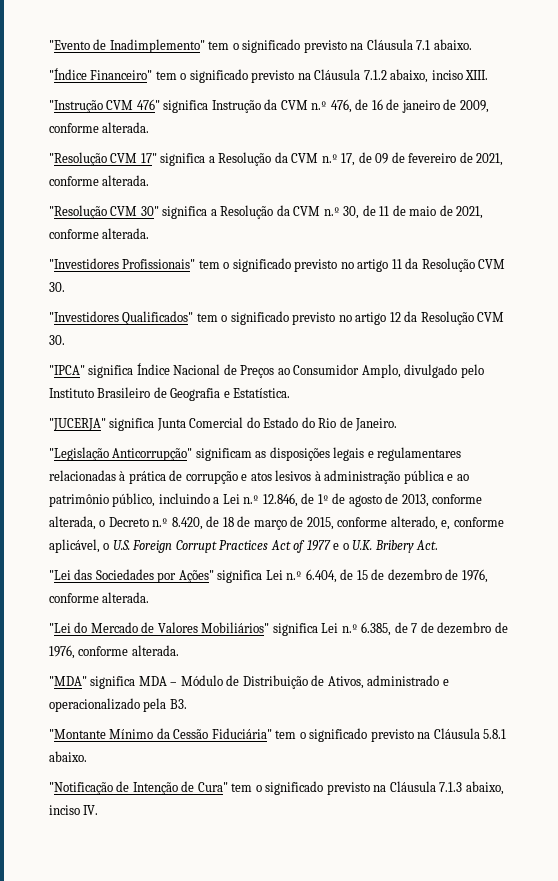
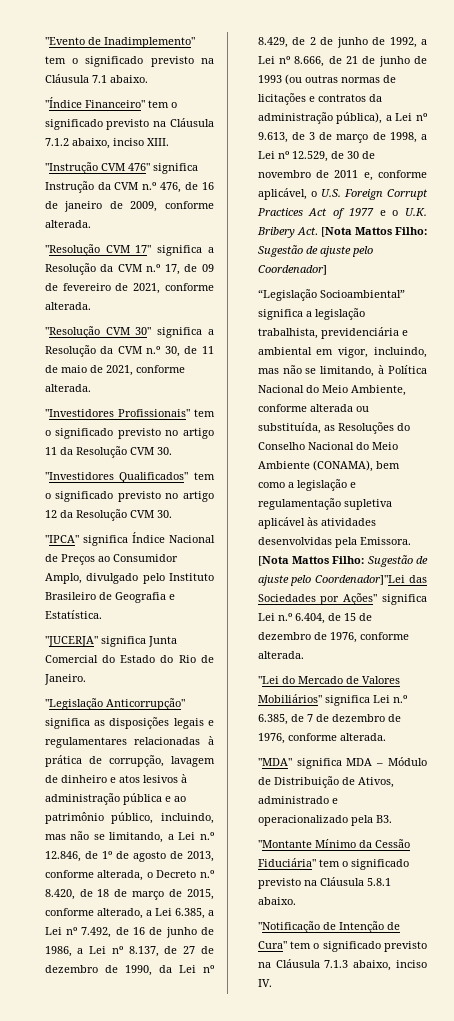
- "Legislação Anticorrupção" significam as disposições legais e regulamentares relacionadas à prática de corrupção e atos lesivos à administração pública e ao patrimônio público, incluindo a Lei n.º 12.846, de 1º de agosto de 2013, conforme alterada, o Decreto n.º 8.420, de 18 de março de 2015, conforme alterado, e, conforme aplicável, o U.S. Foreign Corrupt Practices Act of 1977 e o U.K. Bribery Act.
- "Lei das Sociedades por Ações" significa Lei n.º 6.404, de 15 de dezembro de 1976, conforme alterada.
+ "Legislação Anticorrupção" significa as disposições legais e regulamentares relacionadas à prática de corrupção, lavagem de dinheiro e atos lesivos à administração pública e ao patrimônio público, incluindo, mas não se limitando, a Lei n.º 12.846, de 1º de agosto de 2013, conforme alterada, o Decreto n.º 8.420, de 18 de março de 2015, conforme alterado, a Lei 6.385, a Lei nº 7.492, de 16 de junho de 1986, a Lei nº 8.137, de 27 de dezembro de 1990, da Lei nº 8.429, de 2 de junho de 1992, a Lei nº 8.666, de 21 de junho de 1993 (ou outras normas de licitações e contratos da administração pública), a Lei nº 9.613, de 3 de março de 1998, a Lei nº 12.529, de 30 de novembro de 2011 e, conforme aplicável, o U.S. Foreign Corrupt Practices Act of 1977 e o U.K. Bribery Act. [Nota Mattos Filho: Sugestão de ajuste pelo Coordenador]
+ “Legislação Socioambiental” significa a legislação trabalhista, previdenciária e ambiental em vigor, incluindo, mas não se limitando, à Política Nacional do Meio Ambiente, conforme alterada ou substituída, as Resoluções do Conselho Nacional do Meio Ambiente (CONAMA), bem como a legislação e regulamentação supletiva aplicável às atividades desenvolvidas pela Emissora. [Nota Mattos Filho: Sugestão de ajuste pelo Coordenador]"Lei das Sociedades por Ações" significa Lei n.º 6.404, de 15 de dezembro de 1976, conforme alterada.

